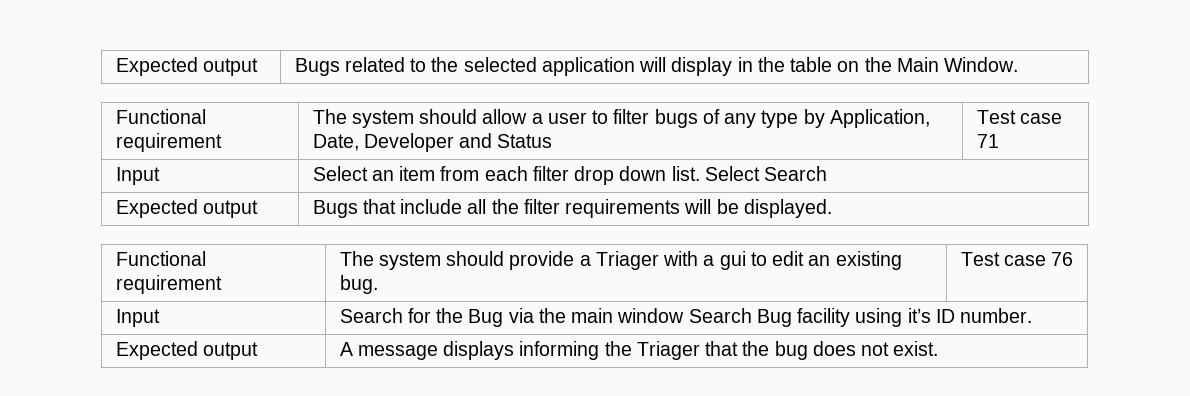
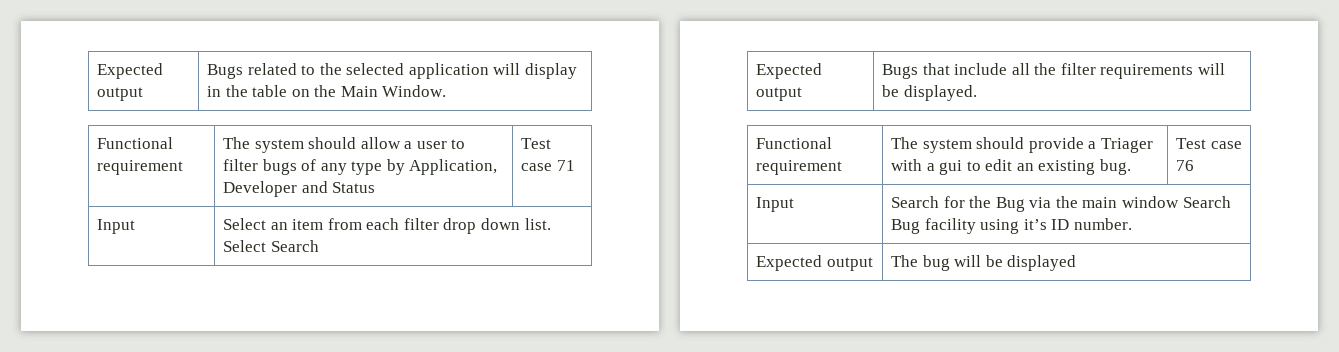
- Functional requirement | The system should allow a user to filter bugs of any type by Application, Date, Developer and Status | Test case 71
+ Functional requirement | The system should allow a user to filter bugs of any type by Application, Developer and Status | Test case 71
- Expected output | A message displays informing the Triager that the bug does not exist.
+ Expected output | The bug will be displayed

